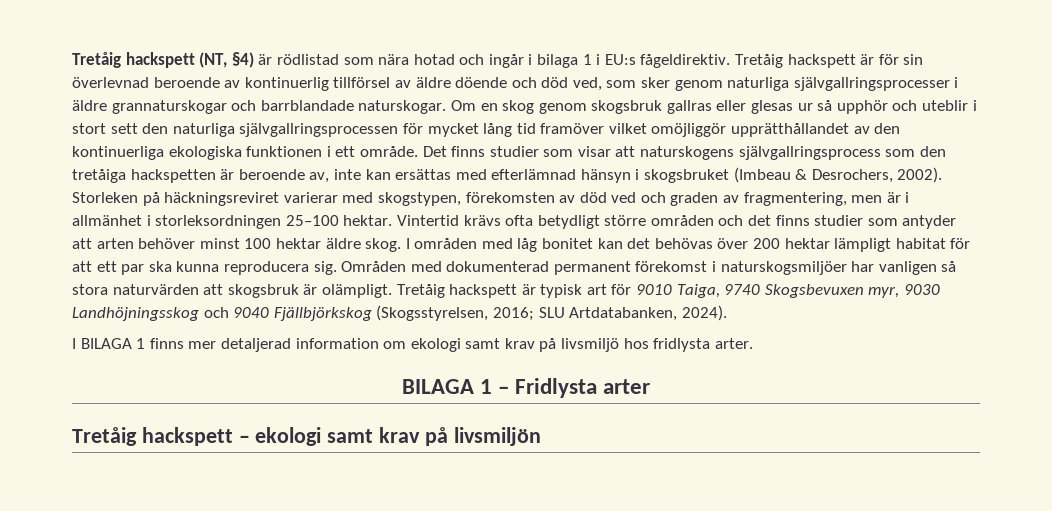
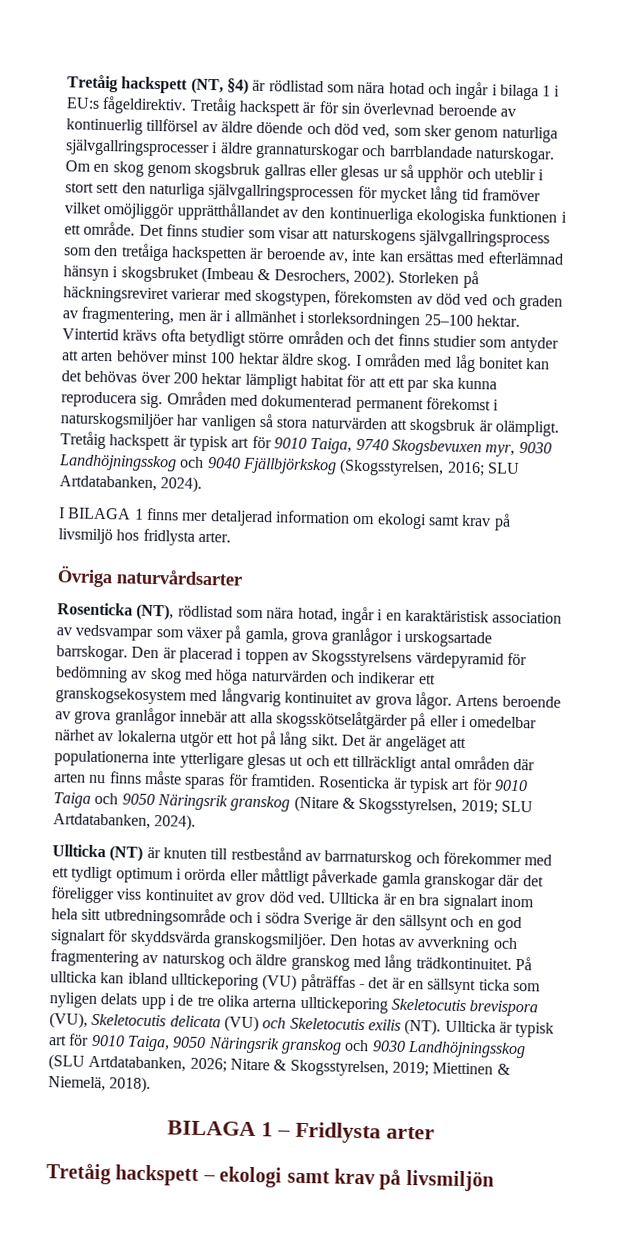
+ Övriga naturvårdsarter
+ Rosenticka (NT), rödlistad som nära hotad, ingår i en karaktäristisk association av vedsvampar som växer på gamla, grova granlågor i urskogsartade barrskogar. Den är placerad i toppen av Skogsstyrelsens värdepyramid för bedömning av skog med höga naturvärden och indikerar ett granskogsekosystem med långvarig kontinuitet av grova lågor. Artens beroende av grova granlågor innebär att alla skogsskötselåtgärder på eller i omedelbar närhet av lokalerna utgör ett hot på lång sikt. Det är angeläget att populationerna inte ytterligare glesas ut och ett tillräckligt antal områden där arten nu finns måste sparas för framtiden. Rosenticka är typisk art för 9010 Taiga och 9050 Näringsrik granskog (Nitare & Skogsstyrelsen, 2019; SLU Artdatabanken, 2024).
+ Ullticka (NT) är knuten till restbestånd av barrnaturskog och förekommer med ett tydligt optimum i orörda eller måttligt påverkade gamla granskogar där det föreligger viss kontinuitet av grov död ved. Ullticka är en bra signalart inom hela sitt utbredningsområde och i södra Sverige är den sällsynt och en god signalart för skyddsvärda granskogsmiljöer. Den hotas av avverkning och fragmentering av naturskog och äldre granskog med lång trädkontinuitet. På ullticka kan ibland ulltickeporing (VU) påträffas - det är en sällsynt ticka som nyligen delats upp i de tre olika arterna ulltickeporing Skeletocutis brevispora (VU), Skeletocutis delicata (VU) och Skeletocutis exilis (NT). Ullticka är typisk art för 9010 Taiga, 9050 Näringsrik granskog och 9030 Landhöjningsskog (SLU Artdatabanken, 2026; Nitare & Skogsstyrelsen, 2019; Miettinen & Niemelä, 2018).

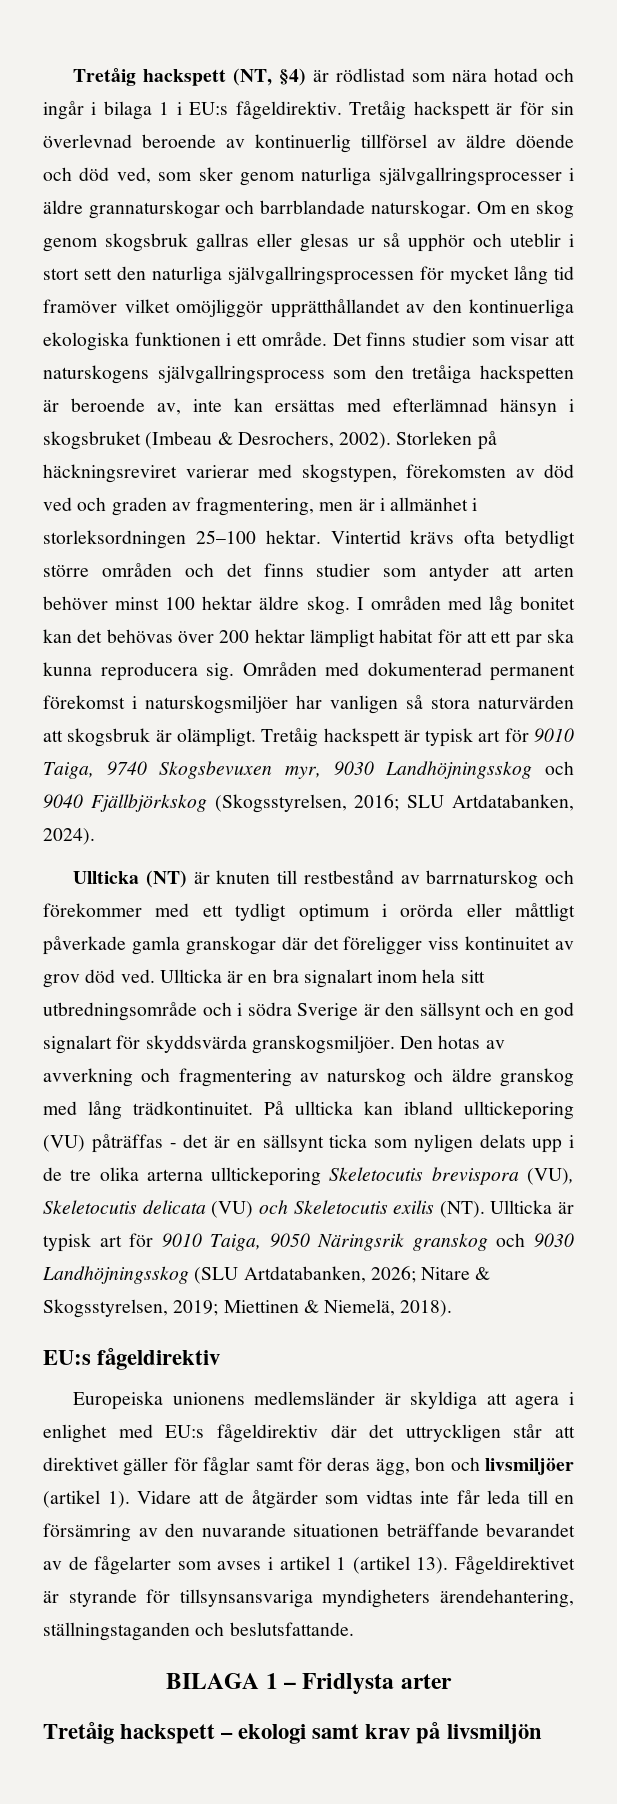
- I BILAGA 1 finns mer detaljerad information om ekologi samt krav på livsmiljö hos fridlysta arter.
- Övriga naturvårdsarter
- Rosenticka (NT), rödlistad som nära hotad, ingår i en karaktäristisk association av vedsvampar som växer på gamla, grova granlågor i urskogsartade barrskogar. Den är placerad i toppen av Skogsstyrelsens värdepyramid för bedömning av skog med höga naturvärden och indikerar ett granskogsekosystem med långvarig kontinuitet av grova lågor. Artens beroende av grova granlågor innebär att alla skogsskötselåtgärder på eller i omedelbar närhet av lokalerna utgör ett hot på lång sikt. Det är angeläget att populationerna inte ytterligare glesas ut och ett tillräckligt antal områden där arten nu finns måste sparas för framtiden. Rosenticka är typisk art för 9010 Taiga och 9050 Näringsrik granskog (Nitare & Skogsstyrelsen, 2019; SLU Artdatabanken, 2024).
  På ullticka kan ibland ulltickeporing (VU) påträffas - det är en sällsynt ticka som nyligen delats upp i de tre olika arterna ulltickeporing Skeletocutis brevispora (VU), Skeletocutis delicata (VU) och Skeletocutis exilis (NT). Ullticka är typisk art för 9010 Taiga, 9050 Näringsrik granskog och 9030 Landhöjningsskog (SLU Artdatabanken, 2026; Nitare & Skogsstyrelsen, 2019; Miettinen & Niemelä, 2018).
+ EU:s fågeldirektiv
+ Europeiska unionens medlemsländer är skyldiga att agera i enlighet med EU:s fågeldirektiv där det uttryckligen står att direktivet gäller för fåglar samt för deras ägg, bon och livsmiljöer (artikel 1). Vidare att de åtgärder som vidtas inte får leda till en försämring av den nuvarande situationen beträffande bevarandet av de fågelarter som avses i artikel 1 (artikel 13). Fågeldirektivet är styrande för tillsynsansvariga myndigheters ärendehantering, ställningstaganden och beslutsfattande.

